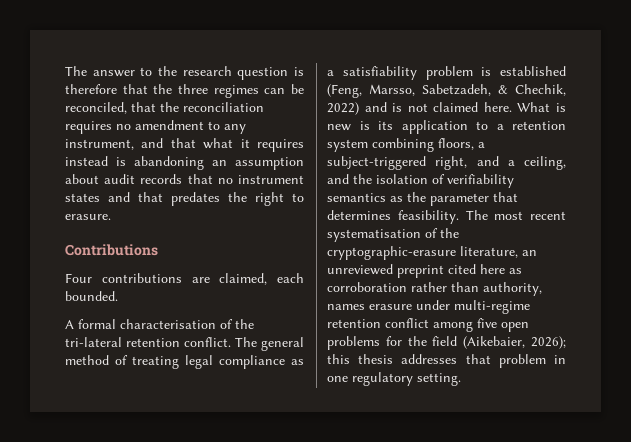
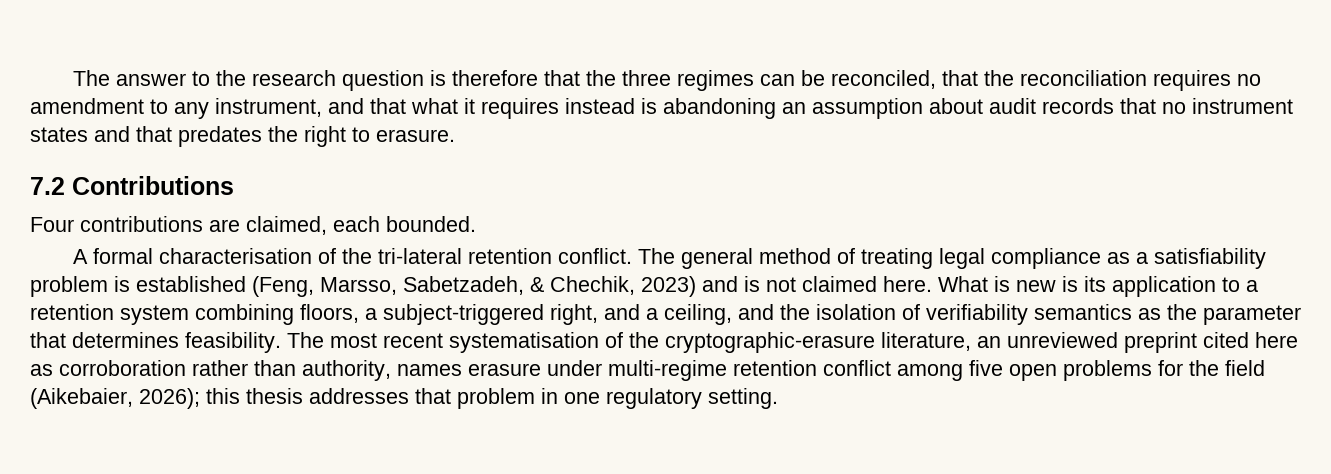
- Contributions
+ 7.2 Contributions
- The general method of treating legal compliance as a satisfiability problem is established (Feng, Marsso, Sabetzadeh, & Chechik, 2022) and is not claimed here.
+ The general method of treating legal compliance as a satisfiability problem is established (Feng, Marsso, Sabetzadeh, & Chechik, 2023) and is not claimed here.

